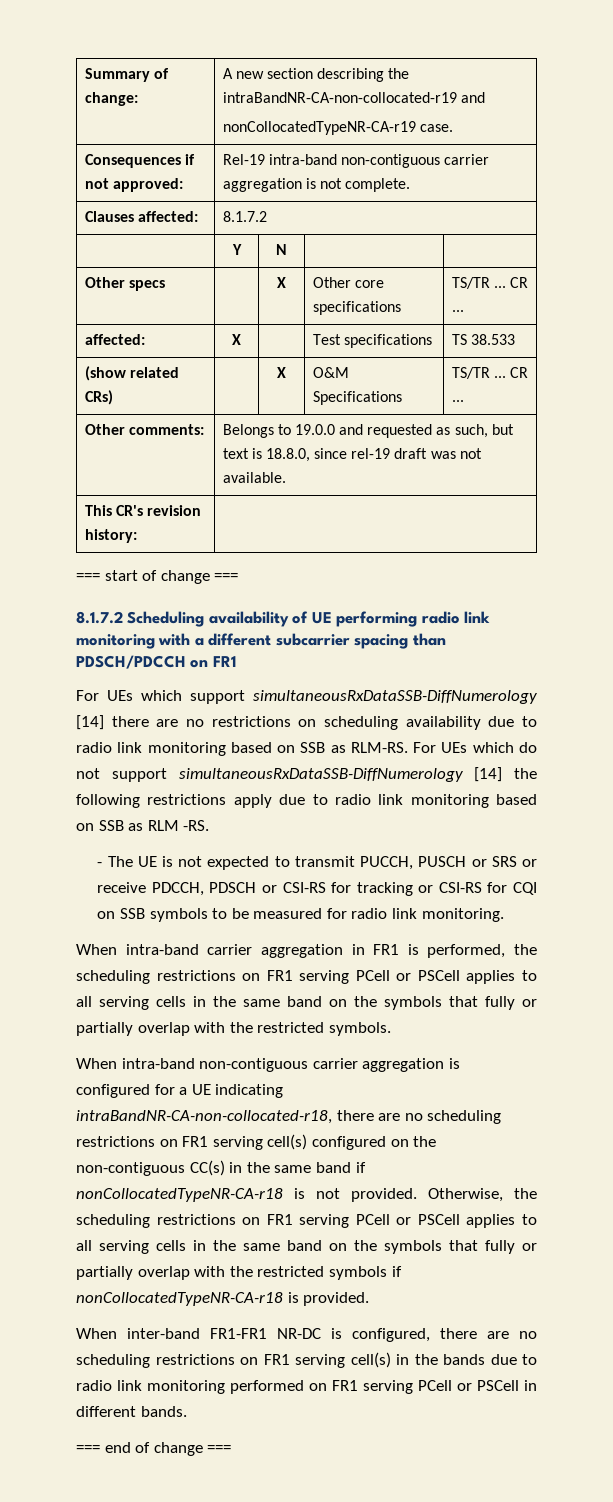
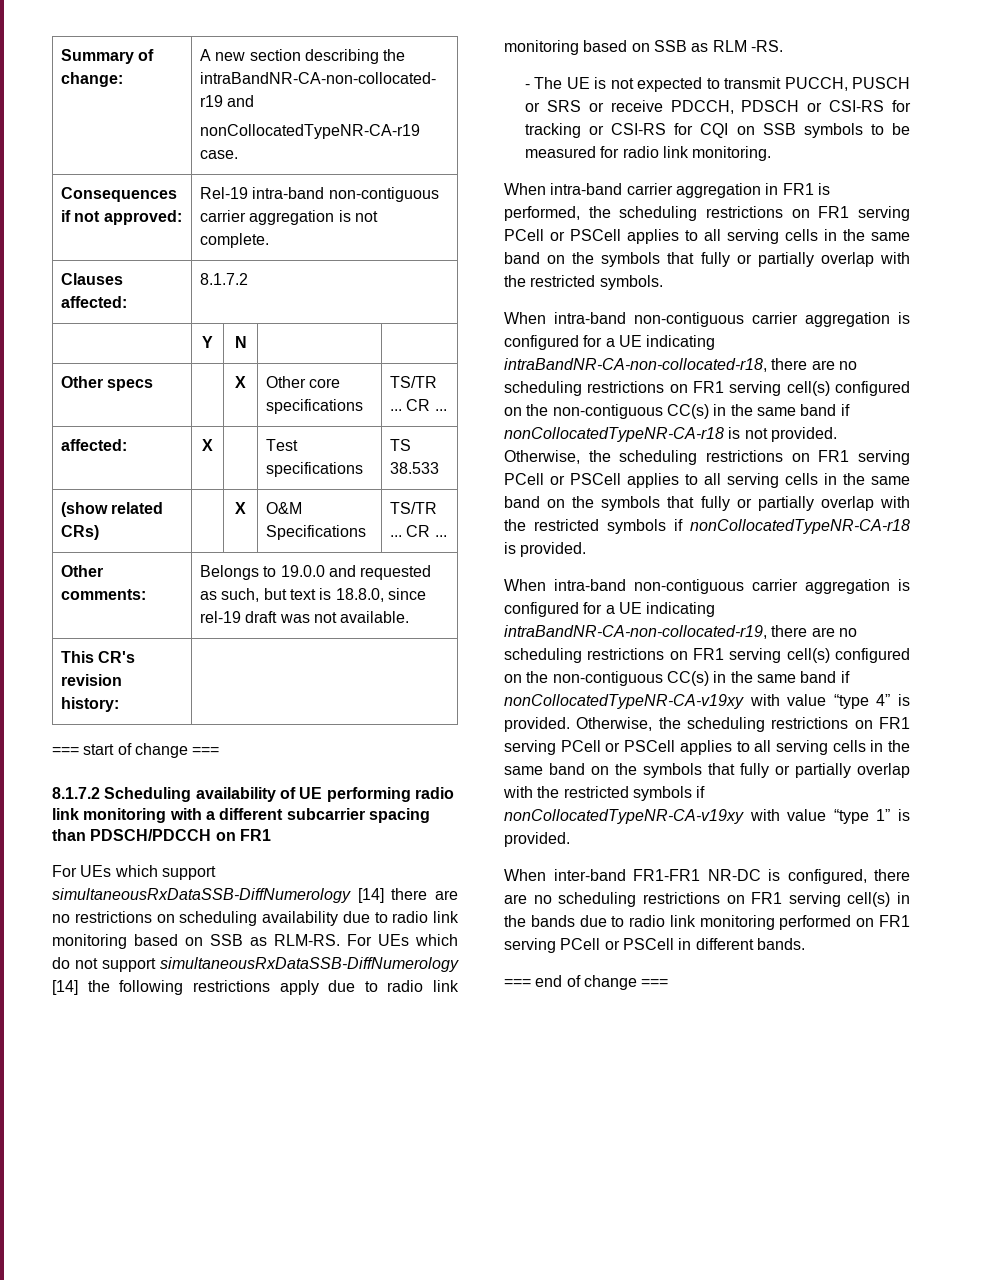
+ When intra-band non-contiguous carrier aggregation is configured for a UE indicating intraBandNR-CA-non-collocated-r19, there are no scheduling restrictions on FR1 serving cell(s) configured on the non-contiguous CC(s) in the same band if nonCollocatedTypeNR-CA-v19xy with value “type 4” is provided. Otherwise, the scheduling restrictions on FR1 serving PCell or PSCell applies to all serving cells in the same band on the symbols that fully or partially overlap with the restricted symbols if nonCollocatedTypeNR-CA-v19xy with value “type 1” is provided.

